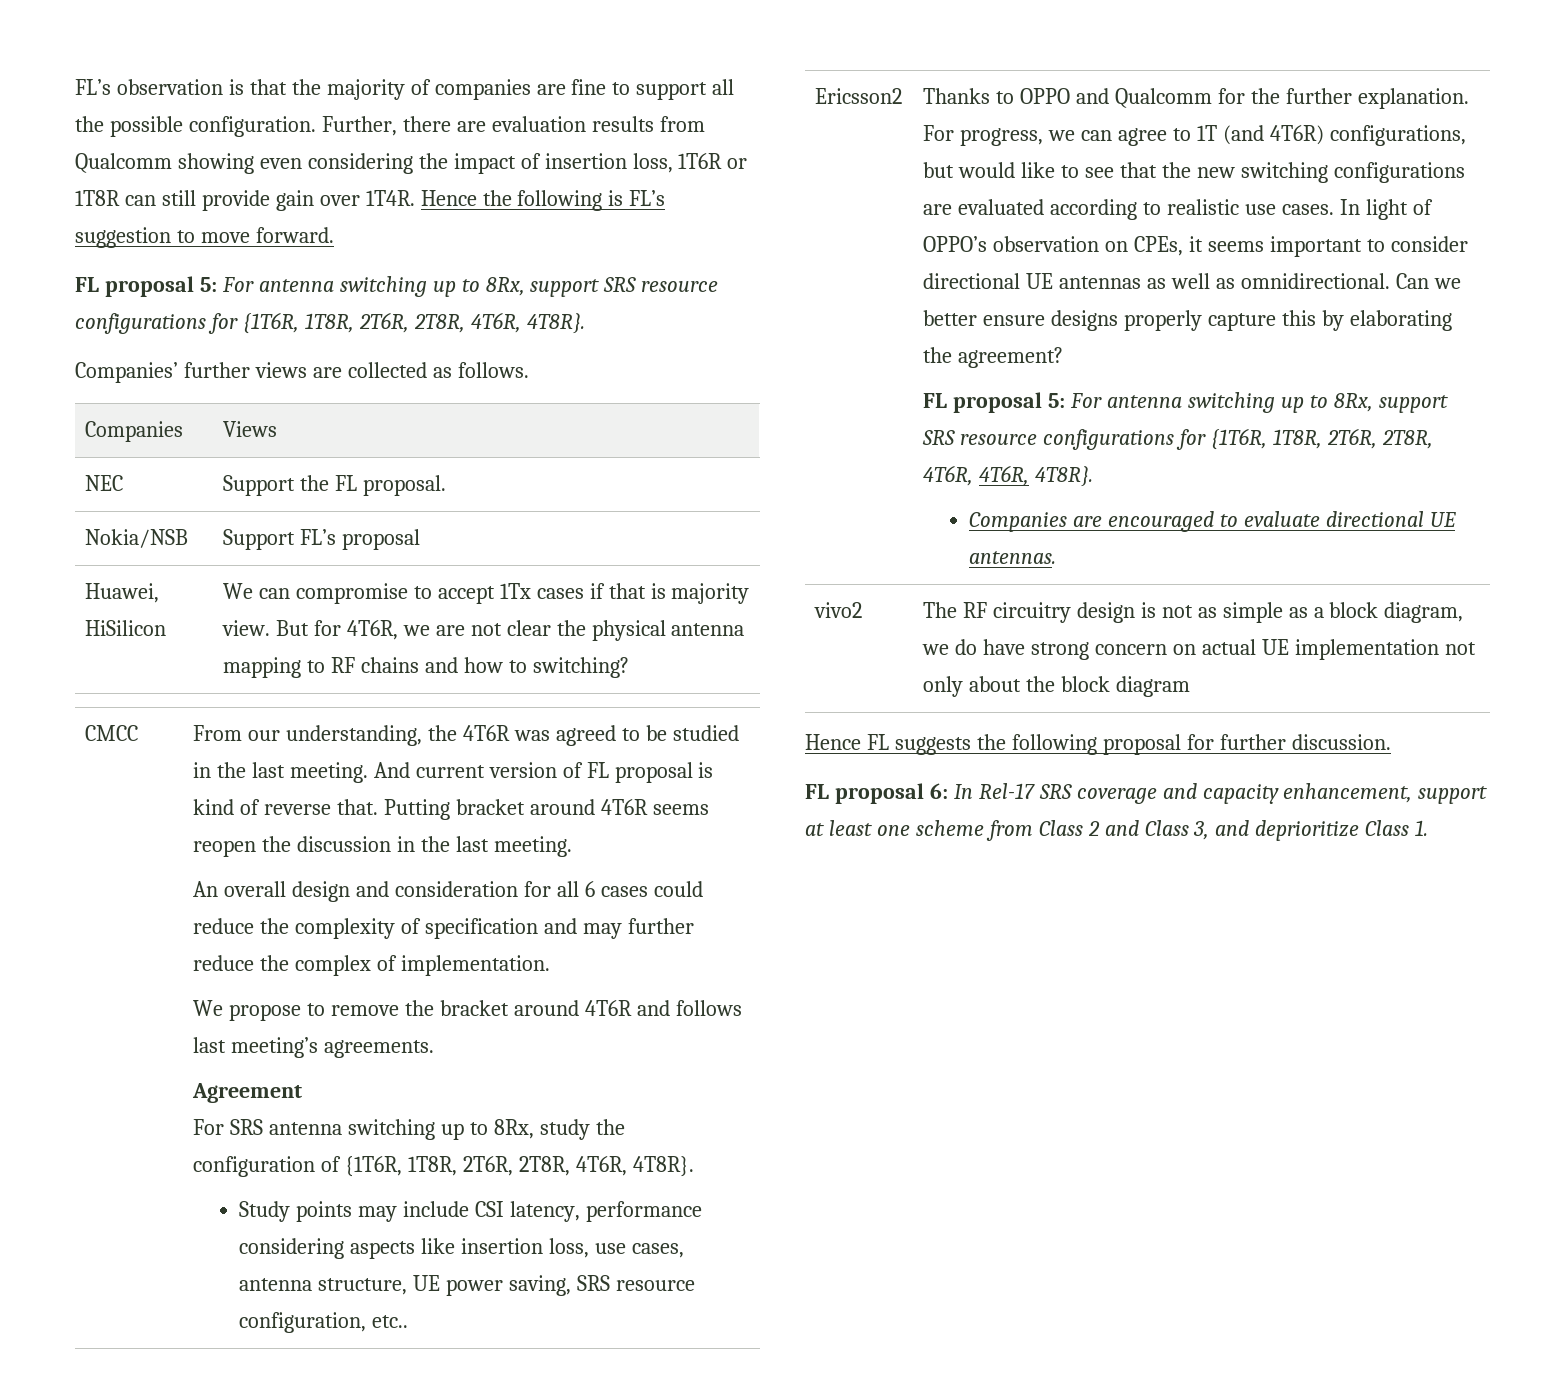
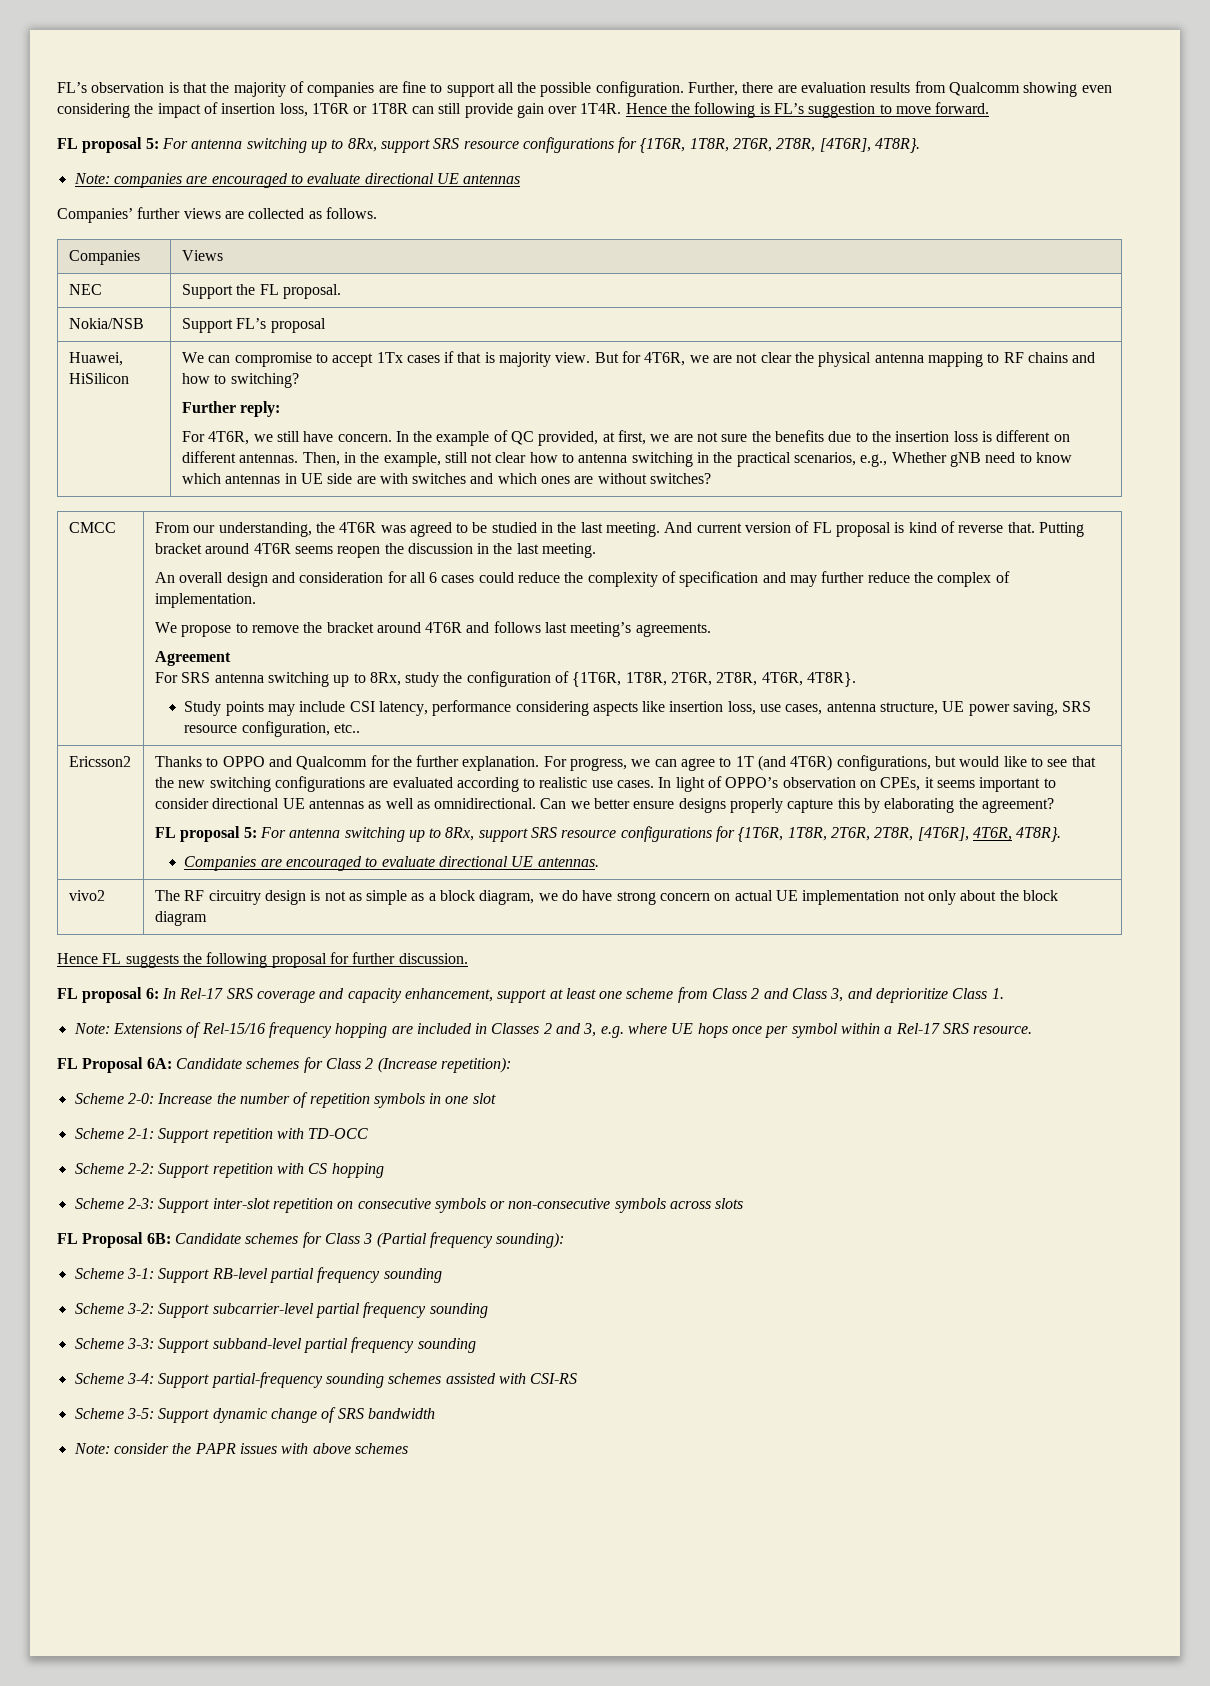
- FL proposal 5: For antenna switching up to 8Rx, support SRS resource configurations for {1T6R, 1T8R, 2T6R, 2T8R, 4T6R, 4T8R}.
+ FL proposal 5: For antenna switching up to 8Rx, support SRS resource configurations for {1T6R, 1T8R, 2T6R, 2T8R, [4T6R], 4T8R}.
+ Note: companies are encouraged to evaluate directional UE antennas
+ Further reply:
+ For 4T6R, we still have concern. In the example of QC provided, at first, we are not sure the benefits due to the insertion loss is different on different antennas. Then, in the example, still not clear how to antenna switching in the practical scenarios, e.g., Whether gNB need to know which antennas in UE side are with switches and which ones are without switches?
- FL proposal 5: For antenna switching up to 8Rx, support SRS resource configurations for {1T6R, 1T8R, 2T6R, 2T8R, 4T6R, 4T6R, 4T8R}.
+ FL proposal 5: For antenna switching up to 8Rx, support SRS resource configurations for {1T6R, 1T8R, 2T6R, 2T8R, [4T6R], 4T6R, 4T8R}.
+ Note: Extensions of Rel-15/16 frequency hopping are included in Classes 2 and 3, e.g. where UE hops once per symbol within a Rel-17 SRS resource.
+ FL Proposal 6A: Candidate schemes for Class 2 (Increase repetition):
+ Scheme 2-0: Increase the number of repetition symbols in one slot
+ Scheme 2-1: Support repetition with TD-OCC
+ Scheme 2-2: Support repetition with CS hopping
+ Scheme 2-3: Support inter-slot repetition on consecutive symbols or non-consecutive symbols across slots
+ FL Proposal 6B: Candidate schemes for Class 3 (Partial frequency sounding):
+ Scheme 3-1: Support RB-level partial frequency sounding
+ Scheme 3-2: Support subcarrier-level partial frequency sounding
+ Scheme 3-3: Support subband-level partial frequency sounding
+ Scheme 3-4: Support partial-frequency sounding schemes assisted with CSI-RS
+ Scheme 3-5: Support dynamic change of SRS bandwidth
+ Note: consider the PAPR issues with above schemes

